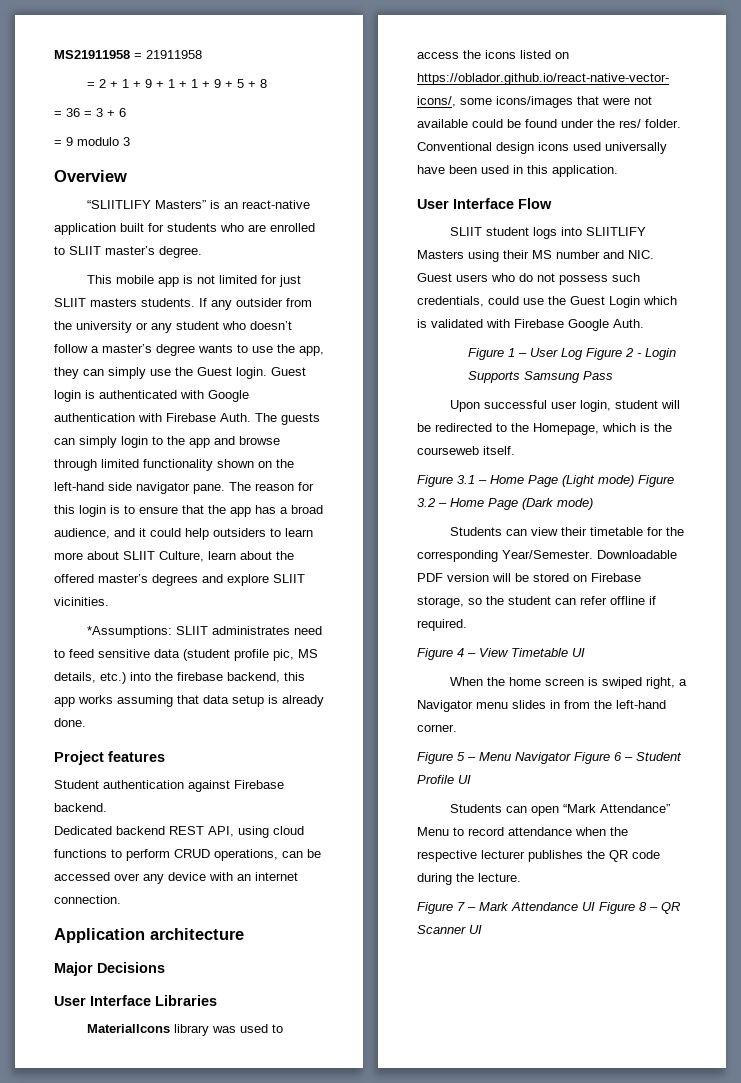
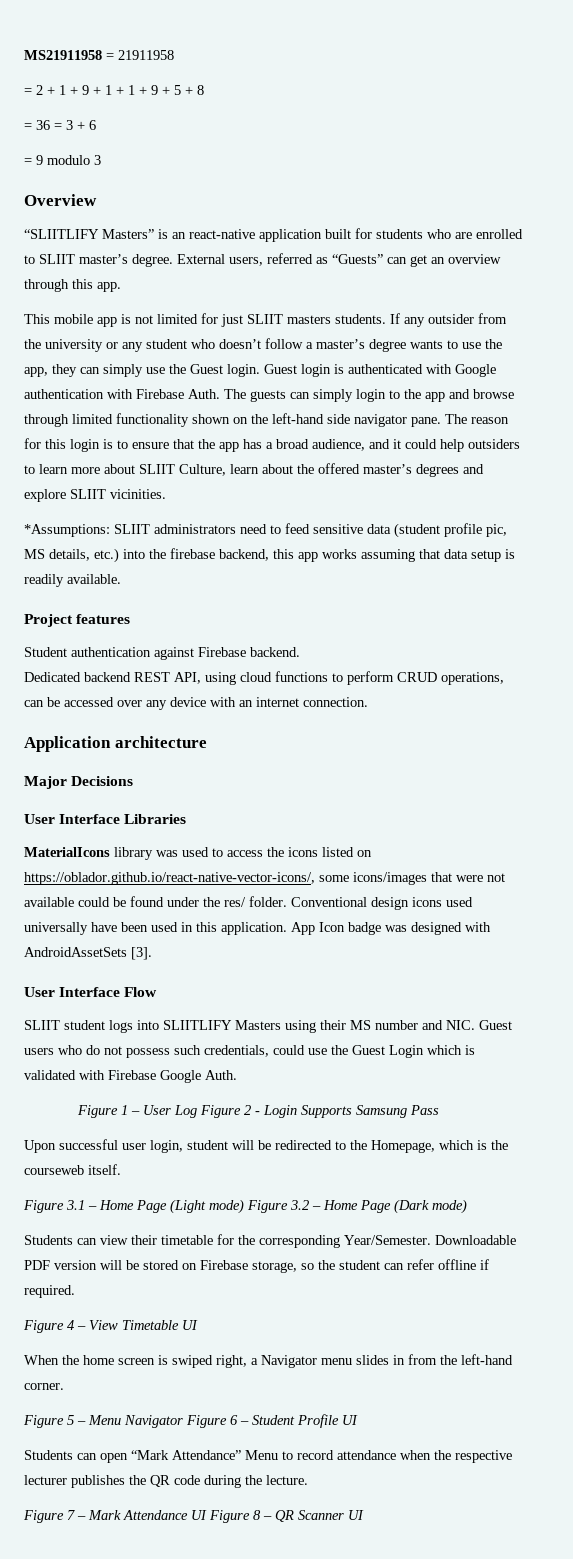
+ External users, referred as “Guests” can get an overview through this app.
- *Assumptions: SLIIT administrates need to feed sensitive data (student profile pic, MS details, etc.) into the firebase backend, this app works assuming that data setup is already done.
+ *Assumptions: SLIIT administrators need to feed sensitive data (student profile pic, MS details, etc.) into the firebase backend, this app works assuming that data setup is readily available.
+ App Icon badge was designed with AndroidAssetSets [3].

